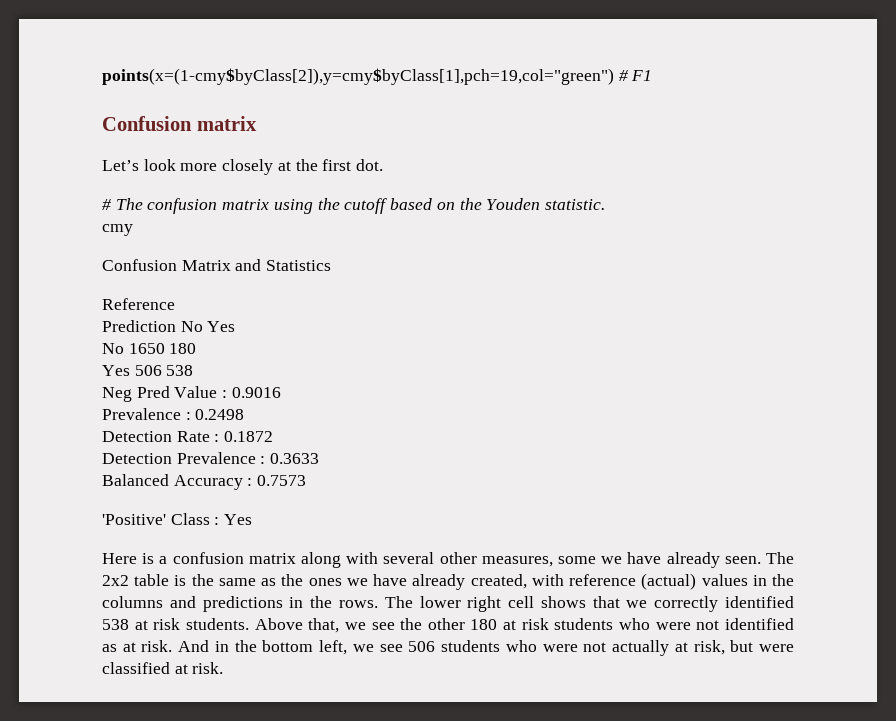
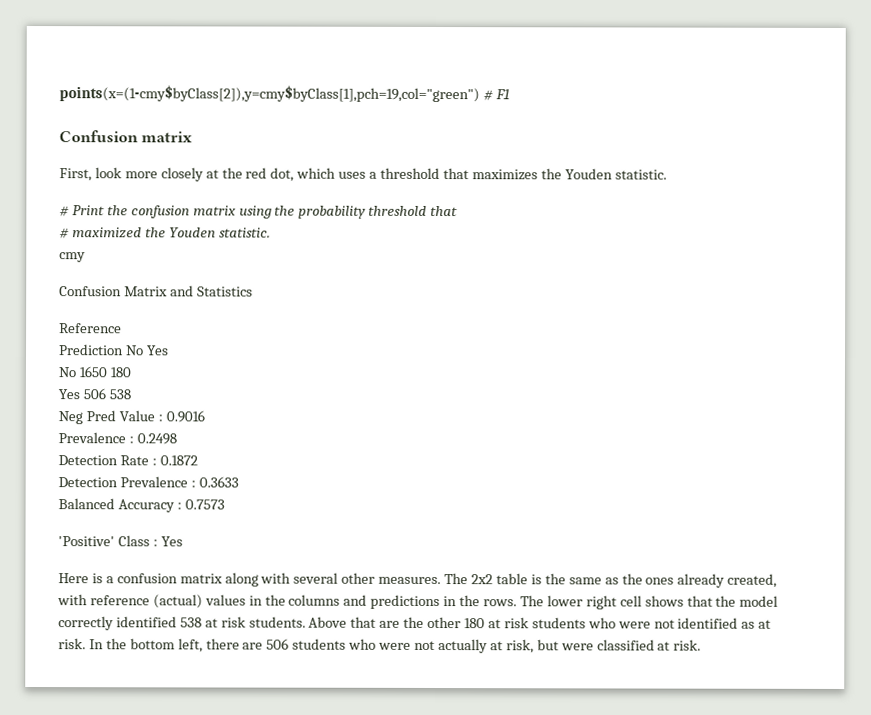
- Let’s look more closely at the first dot.
- # The confusion matrix using the cutoff based on the Youden statistic.
+ First, look more closely at the red dot, which uses a threshold that maximizes the Youden statistic.
+ # Print the confusion matrix using the probability threshold that
+ # maximized the Youden statistic.
- Here is a confusion matrix along with several other measures, some we have already seen.
+ Here is a confusion matrix along with several other measures.
- The 2x2 table is the same as the ones we have already created, with reference (actual) values in the columns and predictions in the rows.
+ The 2x2 table is the same as the ones already created, with reference (actual) values in the columns and predictions in the rows.
- The lower right cell shows that we correctly identified 538 at risk students.
+ The lower right cell shows that the model correctly identified 538 at risk students.
- Above that, we see the other 180 at risk students who were not identified as at risk.
+ Above that are the other 180 at risk students who were not identified as at risk.
- And in the bottom left, we see 506 students who were not actually at risk, but were classified at risk.
+ In the bottom left, there are 506 students who were not actually at risk, but were classified at risk.

